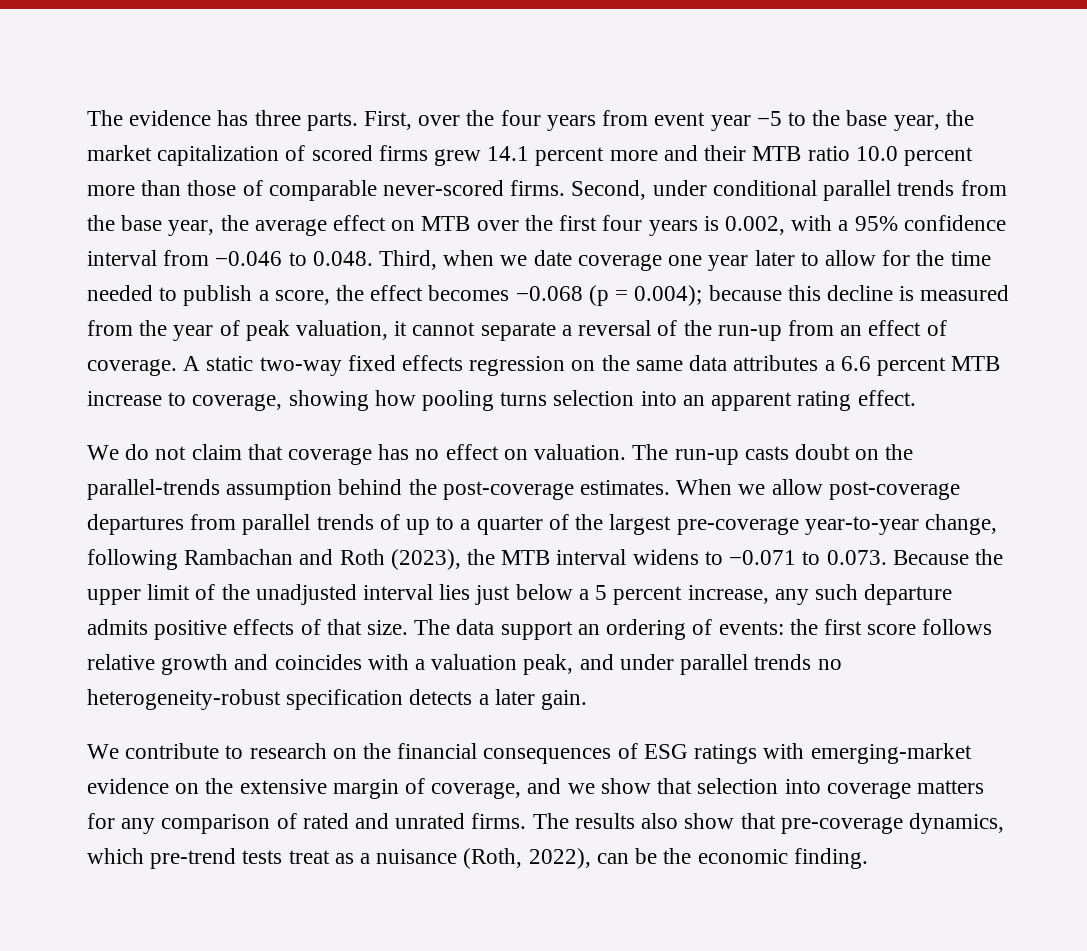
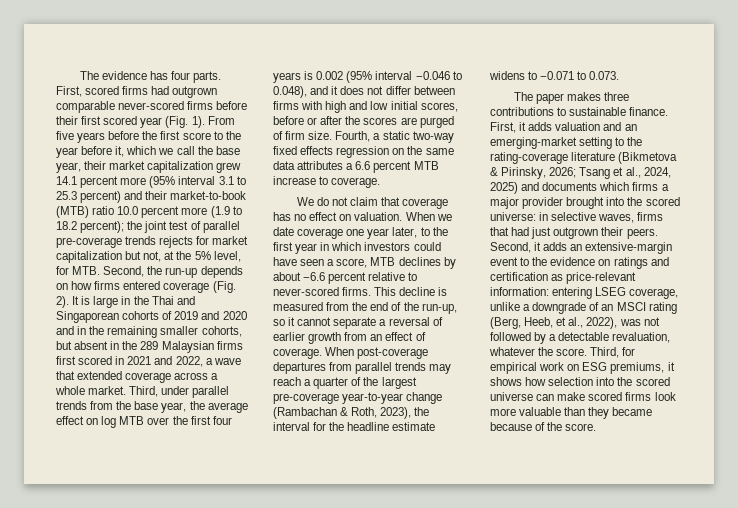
- The evidence has three parts.
+ The evidence has four parts.
- First, over the four years from event year −5 to the base year, the market capitalization of scored firms grew 14.1 percent more and their MTB ratio 10.0 percent more than those of comparable never-scored firms. Second, under conditional parallel trends from the base year, the average effect on MTB over the first four years is 0.002, with a 95% confidence interval from −0.046 to 0.048. Third, when we date coverage one year later to allow for the time needed to publish a score, the effect becomes −0.068 (p = 0.004); because this decline is measured from the year of peak valuation, it cannot separate a reversal of the run-up from an effect of coverage. A static two-way fixed effects regression on the same data attributes a 6.6 percent MTB increase to coverage, showing how pooling turns selection into an apparent rating effect.
+ First, scored firms had outgrown comparable never-scored firms before their first scored year (Fig. 1). From five years before the first score to the year before it, which we call the base year, their market capitalization grew 14.1 percent more (95% interval 3.1 to 25.3 percent) and their market-to-book (MTB) ratio 10.0 percent more (1.9 to 18.2 percent); the joint test of parallel pre-coverage trends rejects for market capitalization but not, at the 5% level, for MTB. Second, the run-up depends on how firms entered coverage (Fig. 2). It is large in the Thai and Singaporean cohorts of 2019 and 2020 and in the remaining smaller cohorts, but absent in the 289 Malaysian firms first scored in 2021 and 2022, a wave that extended coverage across a whole market. Third, under parallel trends from the base year, the average effect on log MTB over the first four years is 0.002 (95% interval −0.046 to 0.048), and it does not differ between firms with high and low initial scores, before or after the scores are purged of firm size. Fourth, a static two-way fixed effects regression on the same data attributes a 6.6 percent MTB increase to coverage.
- The run-up casts doubt on the parallel-trends assumption behind the post-coverage estimates. When we allow post-coverage departures from parallel trends of up to a quarter of the largest pre-coverage year-to-year change, following Rambachan and Roth (2023), the MTB interval widens to −0.071 to 0.073. Because the upper limit of the unadjusted interval lies just below a 5 percent increase, any such departure admits positive effects of that size. The data support an ordering of events: the first score follows relative growth and coincides with a valuation peak, and under parallel trends no heterogeneity-robust specification detects a later gain.
- We contribute to research on the financial consequences of ESG ratings with emerging-market evidence on the extensive margin of coverage, and we show that selection into coverage matters for any comparison of rated and unrated firms. The results also show that pre-coverage dynamics, which pre-trend tests treat as a nuisance (Roth, 2022), can be the economic finding.
+ When we date coverage one year later, to the first year in which investors could have seen a score, MTB declines by about −6.6 percent relative to never-scored firms. This decline is measured from the end of the run-up, so it cannot separate a reversal of earlier growth from an effect of coverage. When post-coverage departures from parallel trends may reach a quarter of the largest pre-coverage year-to-year change (Rambachan & Roth, 2023), the interval for the headline estimate widens to −0.071 to 0.073.
+ The paper makes three contributions to sustainable finance. First, it adds valuation and an emerging-market setting to the rating-coverage literature (Bikmetova & Pirinsky, 2026; Tsang et al., 2024, 2025) and documents which firms a major provider brought into the scored universe: in selective waves, firms that had just outgrown their peers. Second, it adds an extensive-margin event to the evidence on ratings and certification as price-relevant information: entering LSEG coverage, unlike a downgrade of an MSCI rating (Berg, Heeb, et al., 2022), was not followed by a detectable revaluation, whatever the score. Third, for empirical work on ESG premiums, it shows how selection into the scored universe can make scored firms look more valuable than they became because of the score.

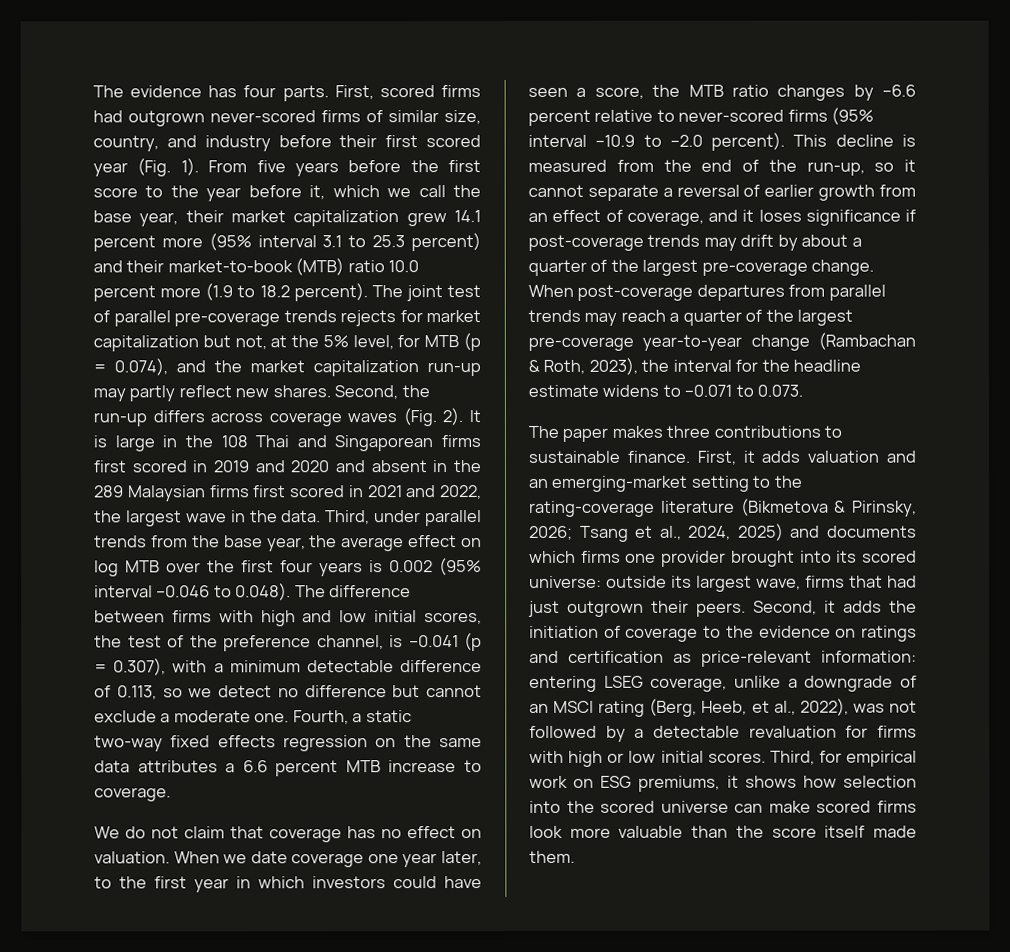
- First, scored firms had outgrown comparable never-scored firms before their first scored year (Fig. 1).
+ First, scored firms had outgrown never-scored firms of similar size, country, and industry before their first scored year (Fig. 1).
- From five years before the first score to the year before it, which we call the base year, their market capitalization grew 14.1 percent more (95% interval 3.1 to 25.3 percent) and their market-to-book (MTB) ratio 10.0 percent more (1.9 to 18.2 percent); the joint test of parallel pre-coverage trends rejects for market capitalization but not, at the 5% level, for MTB. Second, the run-up depends on how firms entered coverage (Fig. 2).
+ From five years before the first score to the year before it, which we call the base year, their market capitalization grew 14.1 percent more (95% interval 3.1 to 25.3 percent) and their market-to-book (MTB) ratio 10.0 percent more (1.9 to 18.2 percent). The joint test of parallel pre-coverage trends rejects for market capitalization but not, at the 5% level, for MTB (p = 0.074), and the market capitalization run-up may partly reflect new shares. Second, the run-up differs across coverage waves (Fig. 2).
- It is large in the Thai and Singaporean cohorts of 2019 and 2020 and in the remaining smaller cohorts, but absent in the 289 Malaysian firms first scored in 2021 and 2022, a wave that extended coverage across a whole market.
+ It is large in the 108 Thai and Singaporean firms first scored in 2019 and 2020 and absent in the 289 Malaysian firms first scored in 2021 and 2022, the largest wave in the data.
- Third, under parallel trends from the base year, the average effect on log MTB over the first four years is 0.002 (95% interval −0.046 to 0.048), and it does not differ between firms with high and low initial scores, before or after the scores are purged of firm size.
+ Third, under parallel trends from the base year, the average effect on log MTB over the first four years is 0.002 (95% interval −0.046 to 0.048). The difference between firms with high and low initial scores, the test of the preference channel, is −0.041 (p = 0.307), with a minimum detectable difference of 0.113, so we detect no difference but cannot exclude a moderate one.
- When we date coverage one year later, to the first year in which investors could have seen a score, MTB declines by about −6.6 percent relative to never-scored firms.
+ When we date coverage one year later, to the first year in which investors could have seen a score, the MTB ratio changes by −6.6 percent relative to never-scored firms (95% interval −10.9 to −2.0 percent).
- This decline is measured from the end of the run-up, so it cannot separate a reversal of earlier growth from an effect of coverage.
+ This decline is measured from the end of the run-up, so it cannot separate a reversal of earlier growth from an effect of coverage, and it loses significance if post-coverage trends may drift by about a quarter of the largest pre-coverage change.
- First, it adds valuation and an emerging-market setting to the rating-coverage literature (Bikmetova & Pirinsky, 2026; Tsang et al., 2024, 2025) and documents which firms a major provider brought into the scored universe: in selective waves, firms that had just outgrown their peers.
+ First, it adds valuation and an emerging-market setting to the rating-coverage literature (Bikmetova & Pirinsky, 2026; Tsang et al., 2024, 2025) and documents which firms one provider brought into its scored universe: outside its largest wave, firms that had just outgrown their peers.
- Second, it adds an extensive-margin event to the evidence on ratings and certification as price-relevant information: entering LSEG coverage, unlike a downgrade of an MSCI rating (Berg, Heeb, et al., 2022), was not followed by a detectable revaluation, whatever the score.
+ Second, it adds the initiation of coverage to the evidence on ratings and certification as price-relevant information: entering LSEG coverage, unlike a downgrade of an MSCI rating (Berg, Heeb, et al., 2022), was not followed by a detectable revaluation for firms with high or low initial scores.
- Third, for empirical work on ESG premiums, it shows how selection into the scored universe can make scored firms look more valuable than they became because of the score.
+ Third, for empirical work on ESG premiums, it shows how selection into the scored universe can make scored firms look more valuable than the score itself made them.

